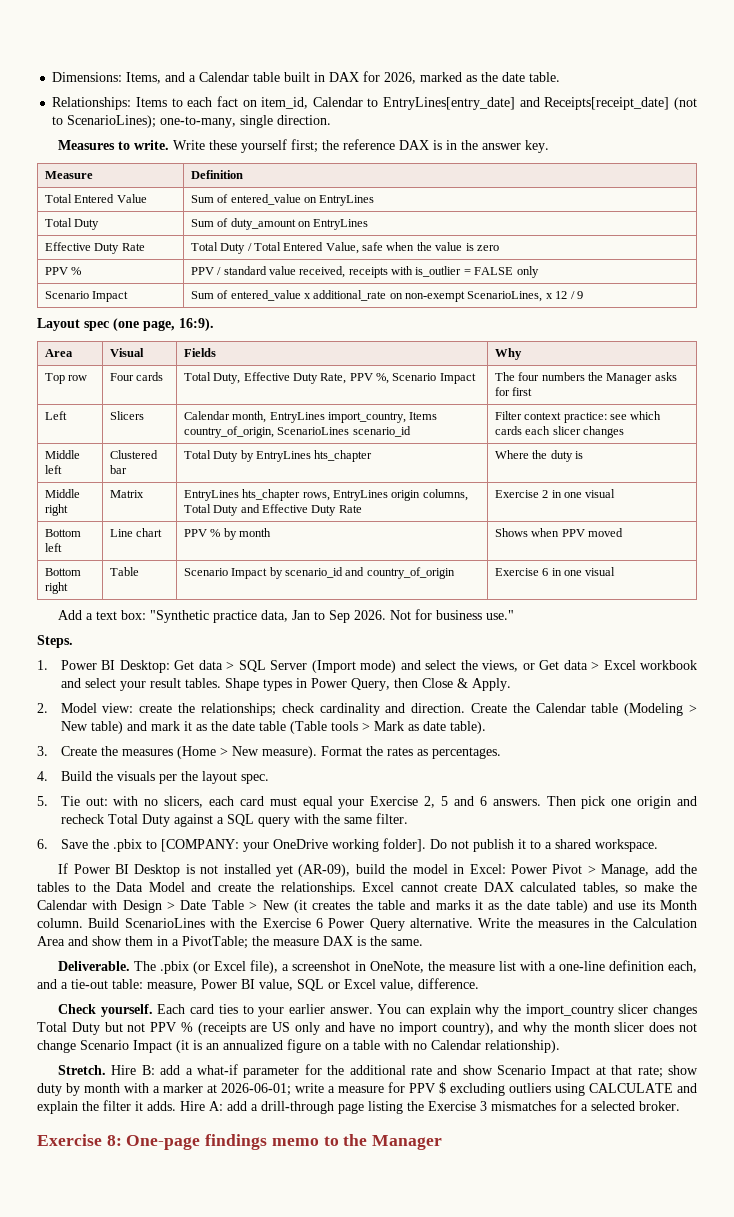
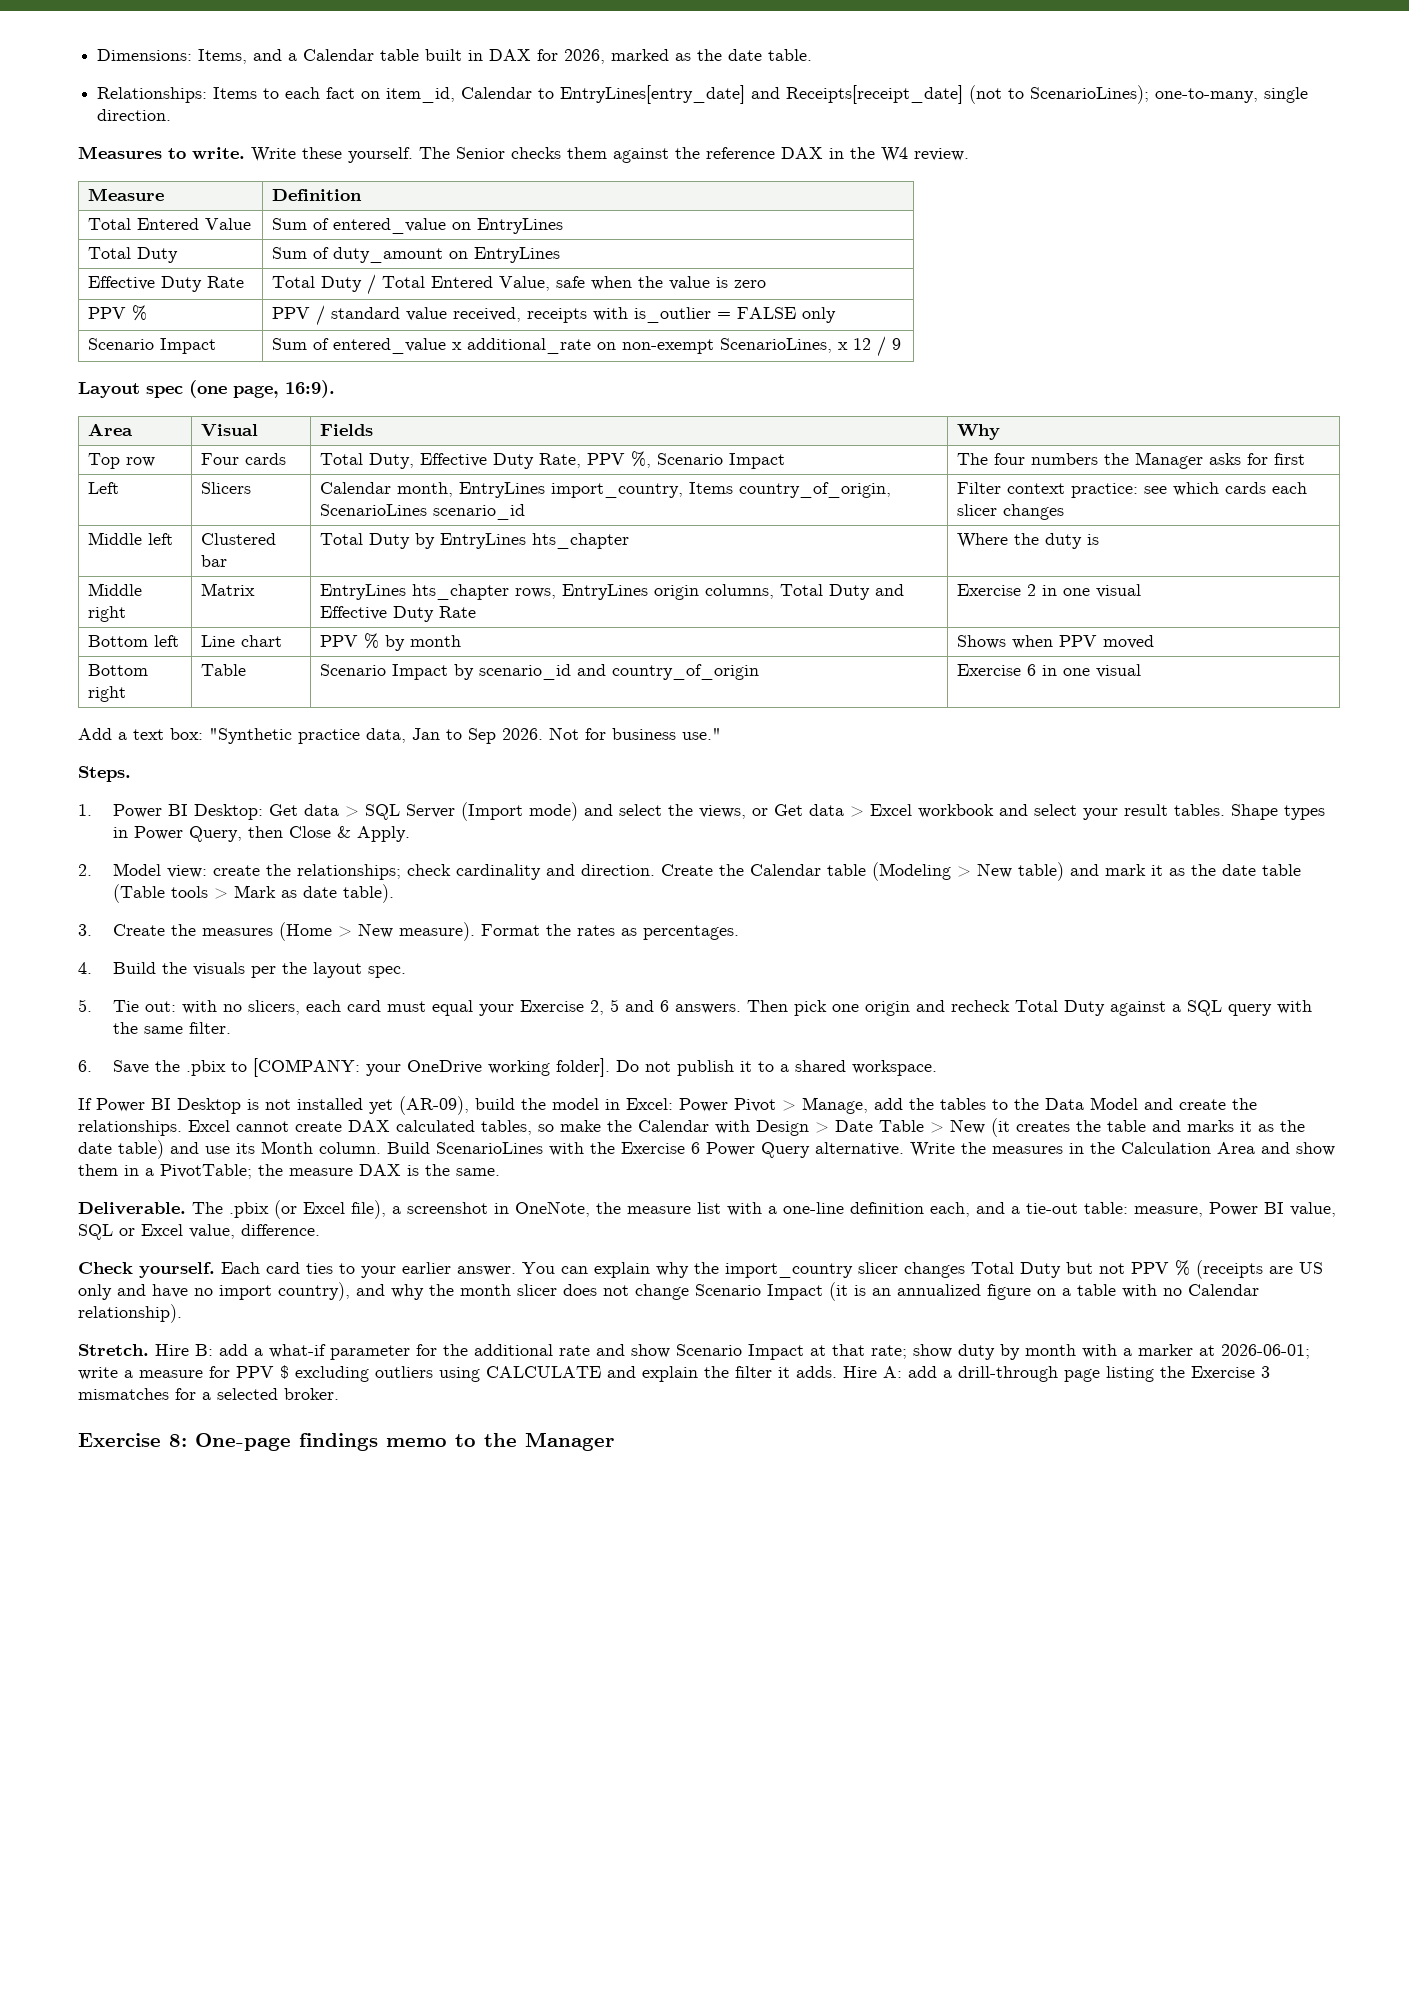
- Write these yourself first; the reference DAX is in the answer key.
+ Write these yourself. The Senior checks them against the reference DAX in the W4 review.

